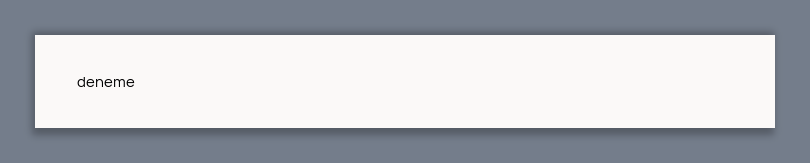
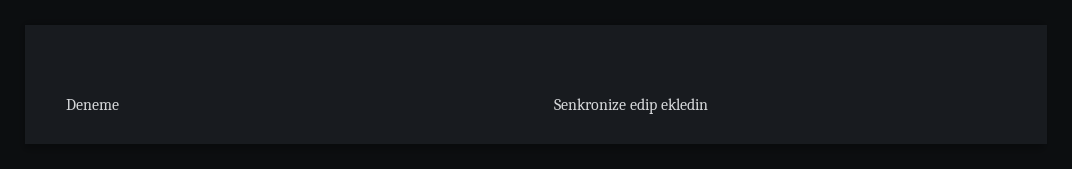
- deneme
+ Deneme
+ Senkronize edip ekledin

